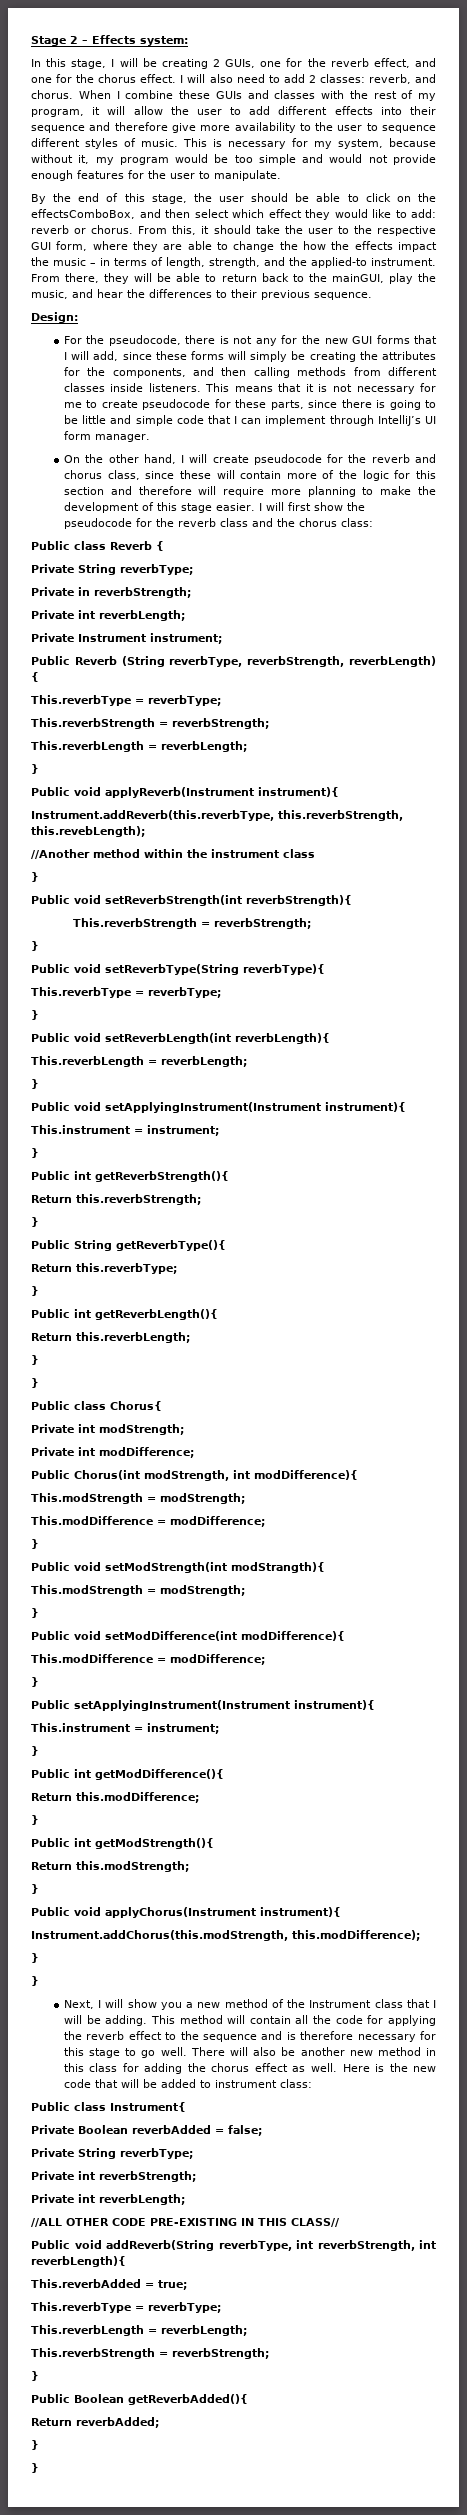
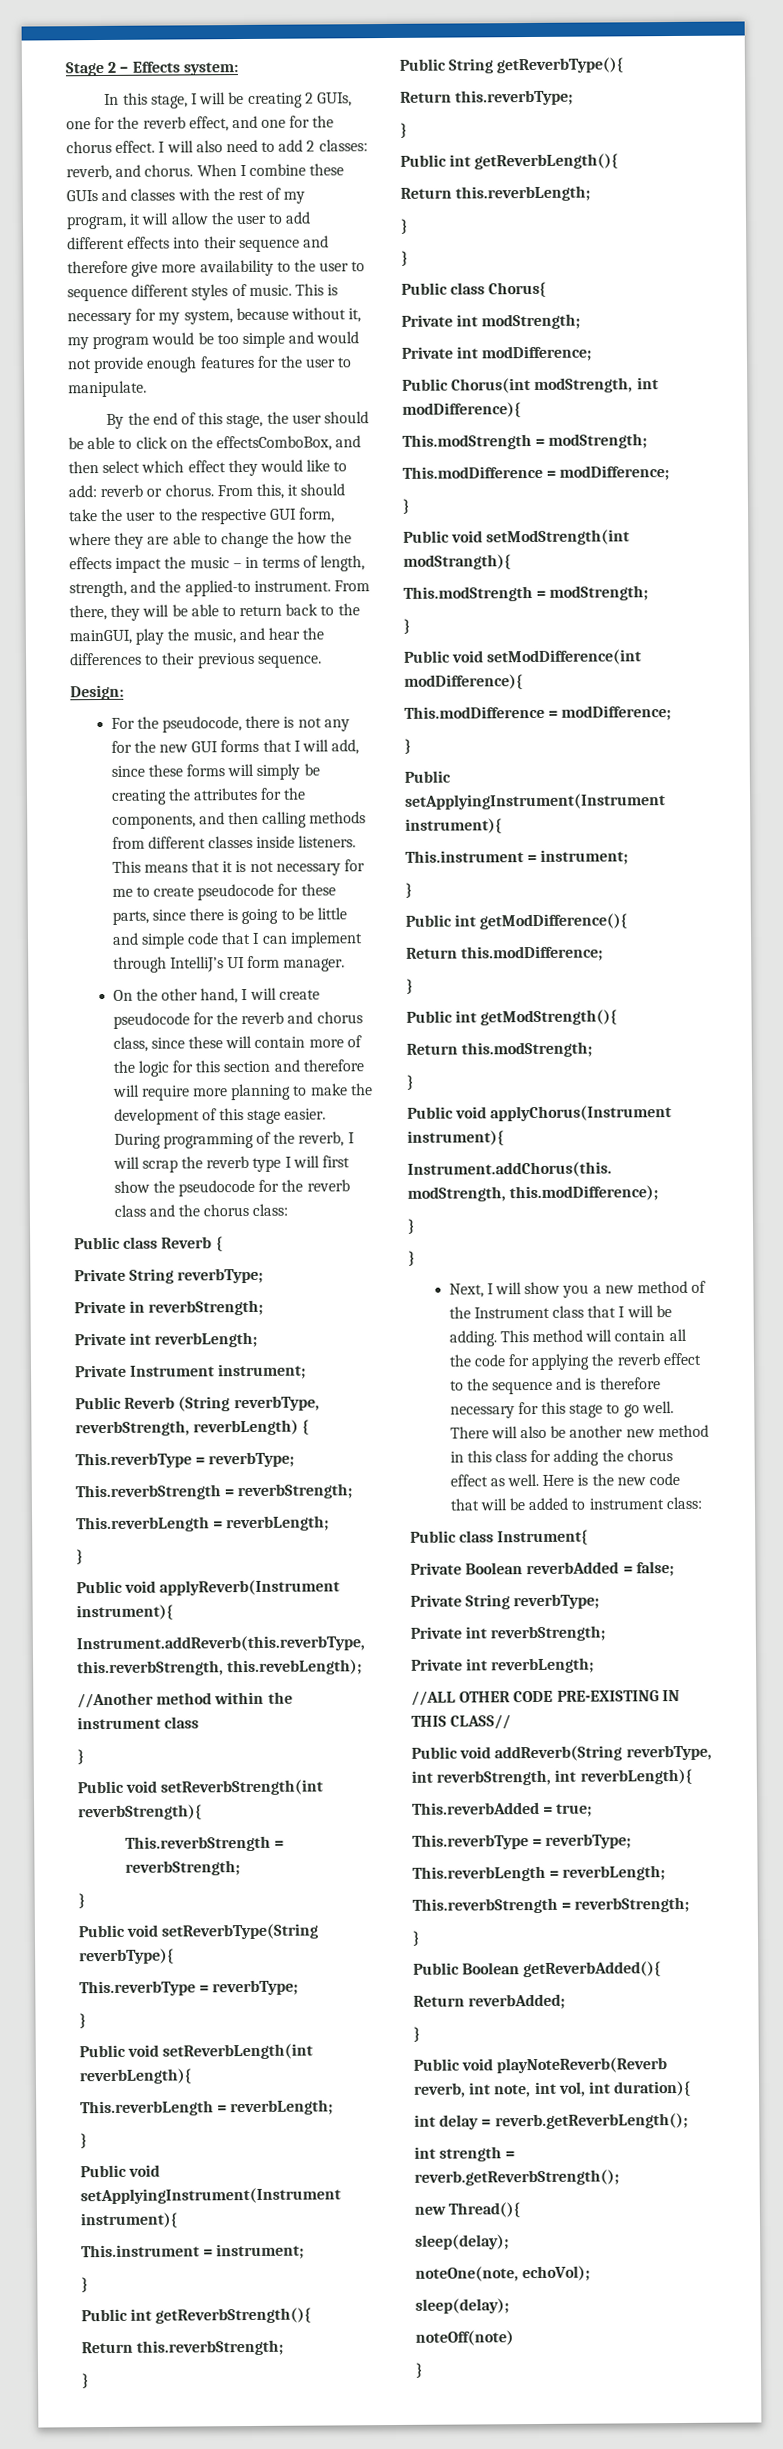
- I will first show the pseudocode for the reverb class and the chorus class:
+ During programming of the reverb, I will scrap the reverb type I will first show the pseudocode for the reverb class and the chorus class:
+ Public void playNoteReverb(Reverb reverb, int note, int vol, int duration){
+ int delay = reverb.getReverbLength();
+ int strength = reverb.getReverbStrength();
+ new Thread(){
+ sleep(delay);
+ noteOne(note, echoVol);
+ sleep(delay);
+ noteOff(note)

